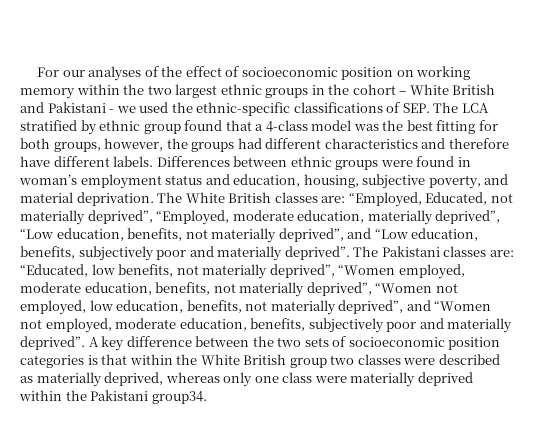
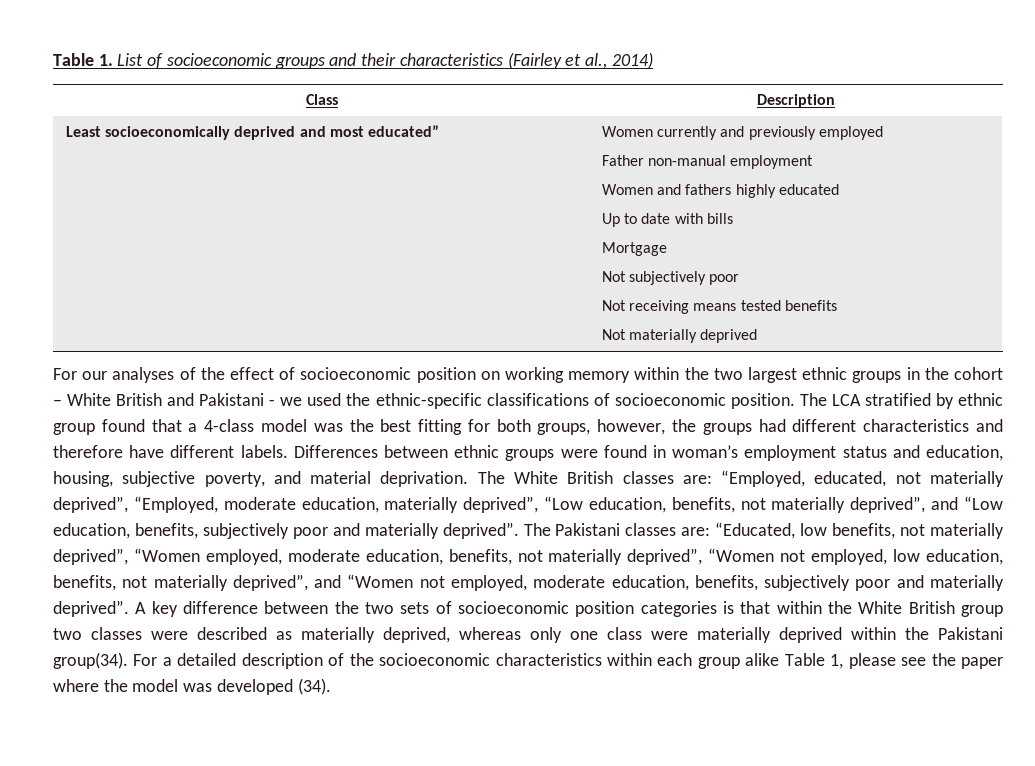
+ Table 1. List of socioeconomic groups and their characteristics (Fairley et al., 2014)
+ Class | Description
+ Least socioeconomically deprived and most educated” | Women currently and previously employed
+ Father non-manual employment
+ Women and fathers highly educated
+ Up to date with bills
+ Mortgage
+ Not subjectively poor
+ Not receiving means tested benefits
+ Not materially deprived
- For our analyses of the effect of socioeconomic position on working memory within the two largest ethnic groups in the cohort – White British and Pakistani - we used the ethnic-specific classifications of SEP. The LCA stratified by ethnic group found that a 4-class model was the best fitting for both groups, however, the groups had different characteristics and therefore have different labels.
+ For our analyses of the effect of socioeconomic position on working memory within the two largest ethnic groups in the cohort – White British and Pakistani - we used the ethnic-specific classifications of socioeconomic position. The LCA stratified by ethnic group found that a 4-class model was the best fitting for both groups, however, the groups had different characteristics and therefore have different labels.
- The White British classes are: “Employed, Educated, not materially deprived”, “Employed, moderate education, materially deprived”, “Low education, benefits, not materially deprived”, and “Low education, benefits, subjectively poor and materially deprived”.
+ The White British classes are: “Employed, educated, not materially deprived”, “Employed, moderate education, materially deprived”, “Low education, benefits, not materially deprived”, and “Low education, benefits, subjectively poor and materially deprived”.
- A key difference between the two sets of socioeconomic position categories is that within the White British group two classes were described as materially deprived, whereas only one class were materially deprived within the Pakistani group34.
+ A key difference between the two sets of socioeconomic position categories is that within the White British group two classes were described as materially deprived, whereas only one class were materially deprived within the Pakistani group(34). For a detailed description of the socioeconomic characteristics within each group alike Table 1, please see the paper where the model was developed (34).

